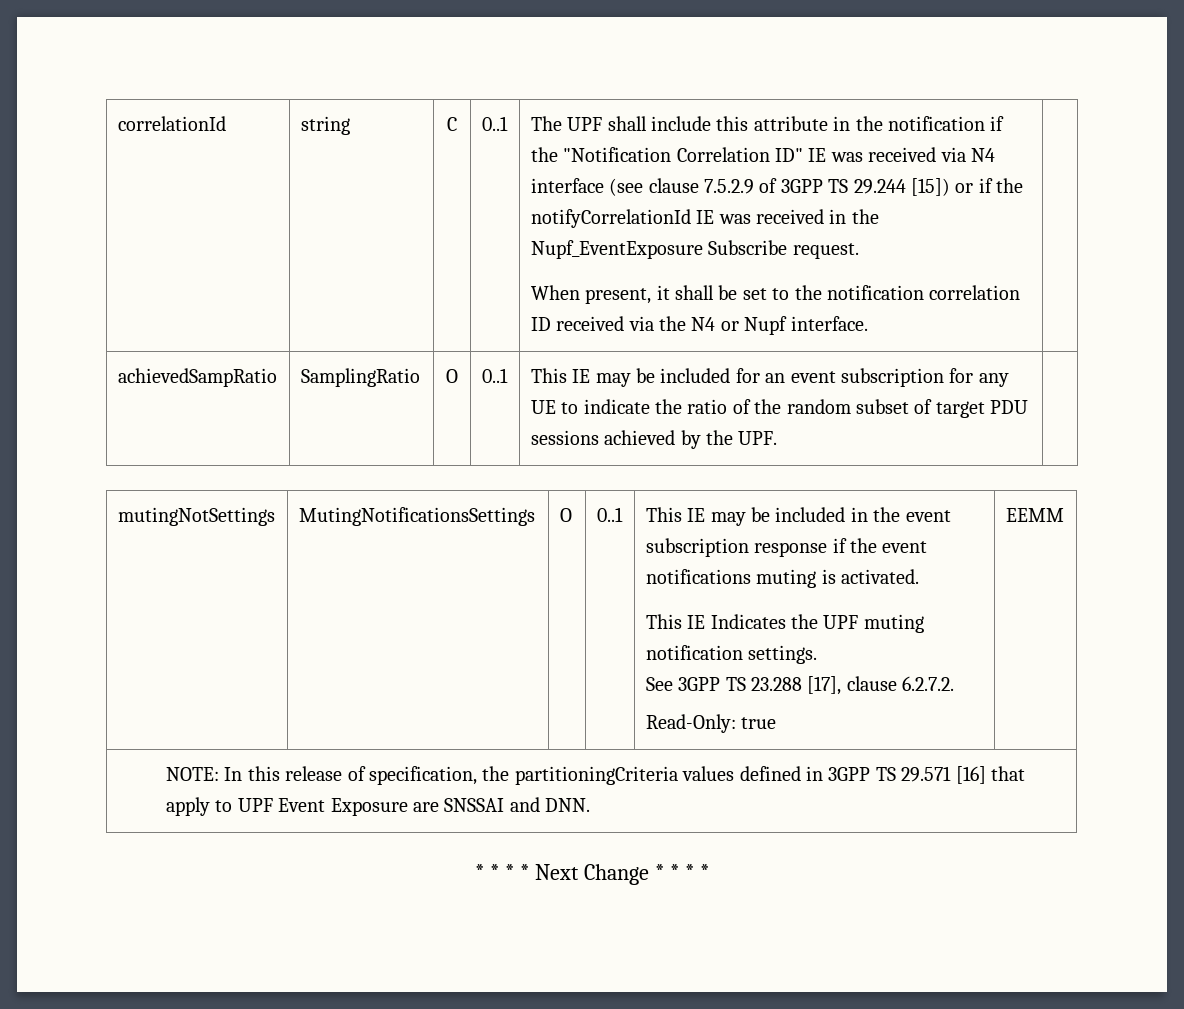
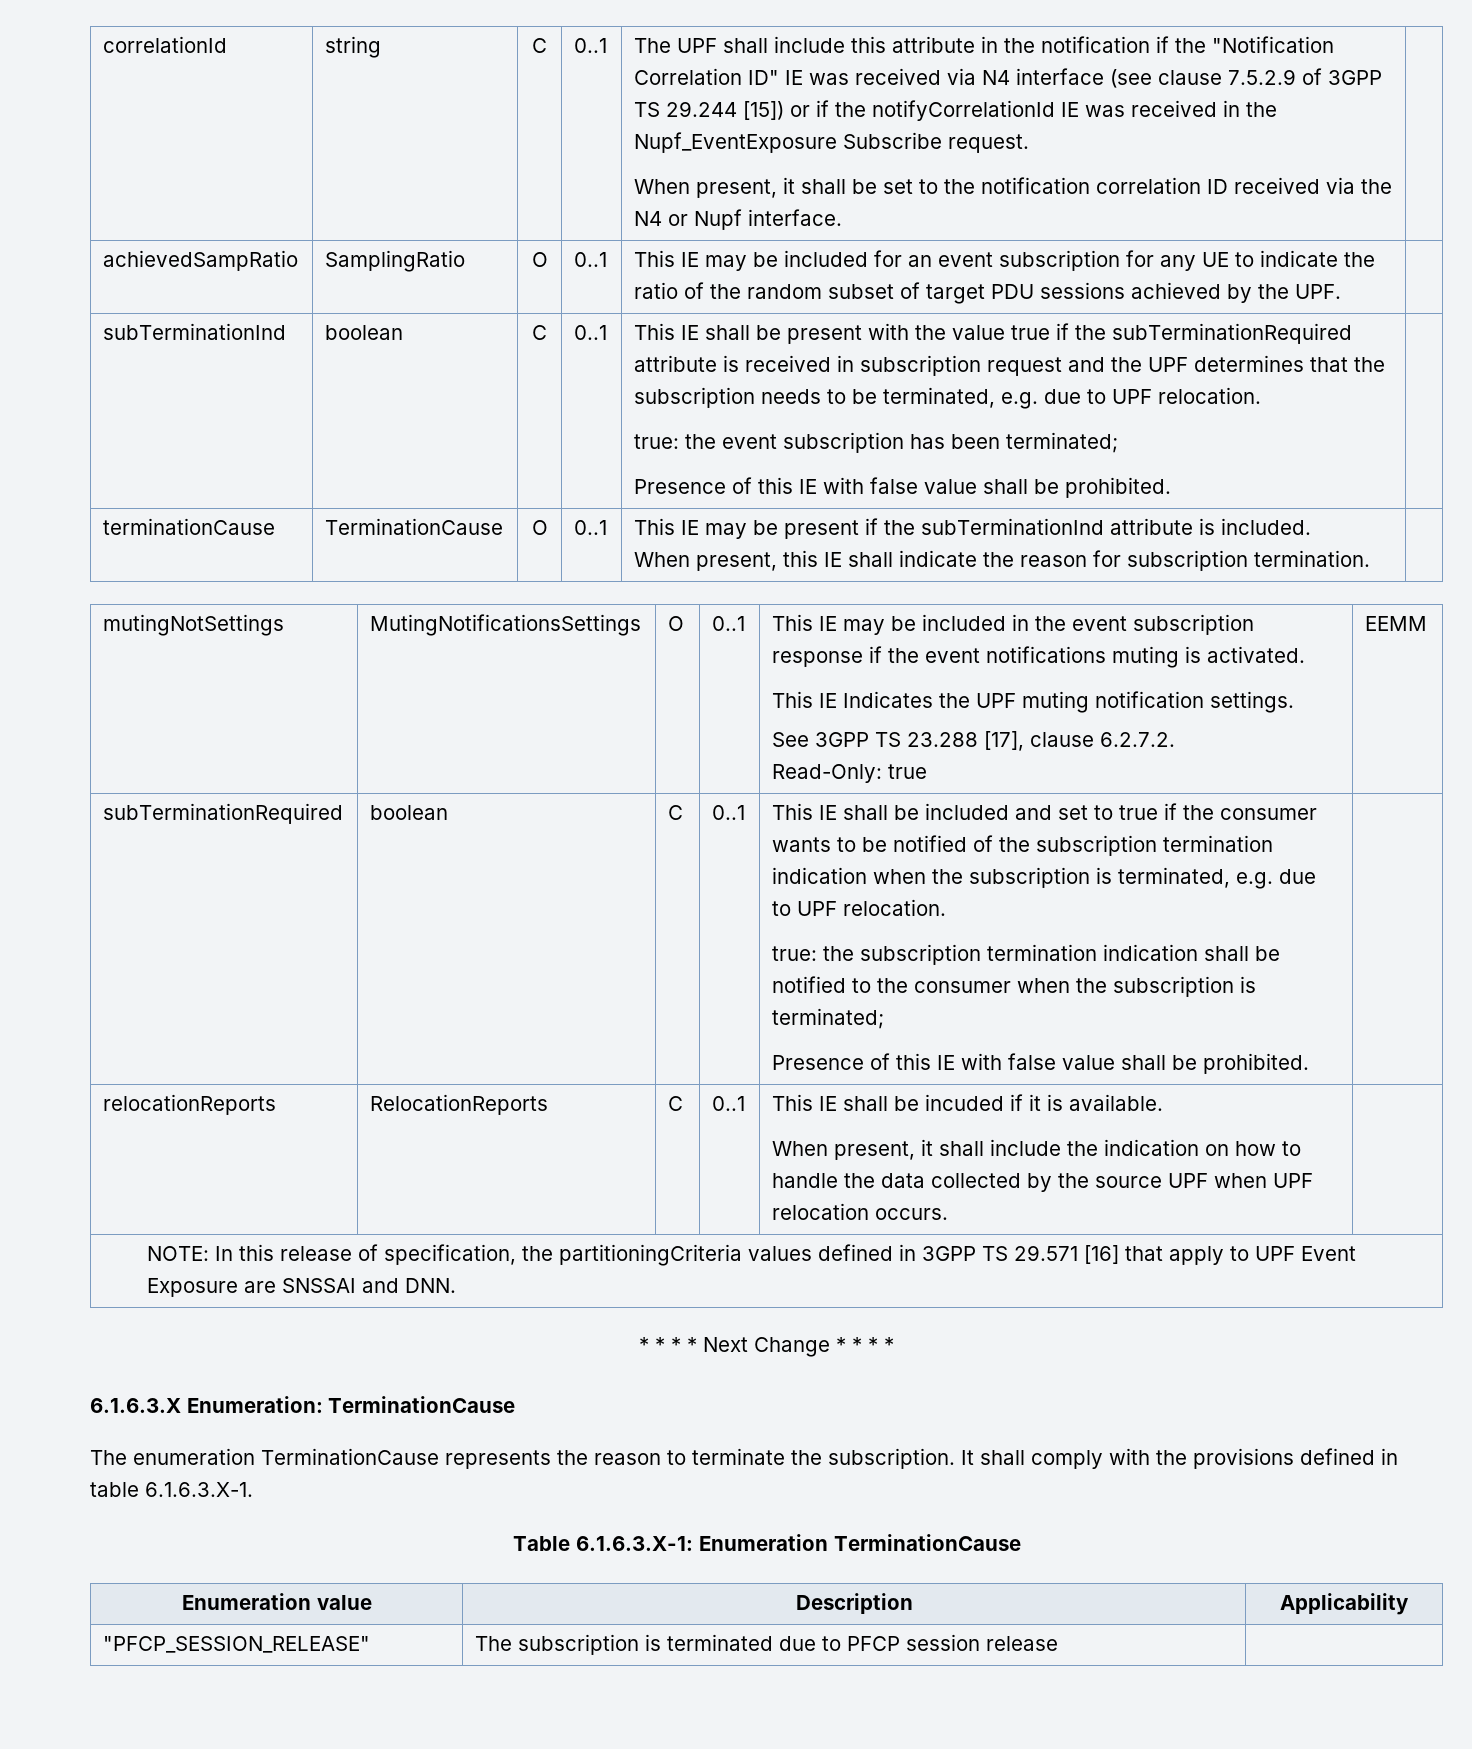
+ subTerminationInd | boolean | C | 0..1 | This IE shall be present with the value true if the subTerminationRequired attribute is received in subscription request and the UPF determines that the subscription needs to be terminated, e.g. due to UPF relocation.
+ true: the event subscription has been terminated;
+ Presence of this IE with false value shall be prohibited. |
+ terminationCause | TerminationCause | O | 0..1 | This IE may be present if the subTerminationInd attribute is included.
+ When present, this IE shall indicate the reason for subscription termination. |
+ subTerminationRequired | boolean | C | 0..1 | This IE shall be included and set to true if the consumer wants to be notified of the subscription termination indication when the subscription is terminated, e.g. due to UPF relocation.
+ true: the subscription termination indication shall be notified to the consumer when the subscription is terminated;
+ Presence of this IE with false value shall be prohibited. |
+ relocationReports | RelocationReports | C | 0..1 | This IE shall be incuded if it is available.
+ When present, it shall include the indication on how to handle the data collected by the source UPF when UPF relocation occurs. |
+ 6.1.6.3.X Enumeration: TerminationCause
+ The enumeration TerminationCause represents the reason to terminate the subscription. It shall comply with the provisions defined in table 6.1.6.3.X-1.
+ Table 6.1.6.3.X-1: Enumeration TerminationCause
+ Enumeration value | Description | Applicability
+ "PFCP_SESSION_RELEASE" | The subscription is terminated due to PFCP session release |

